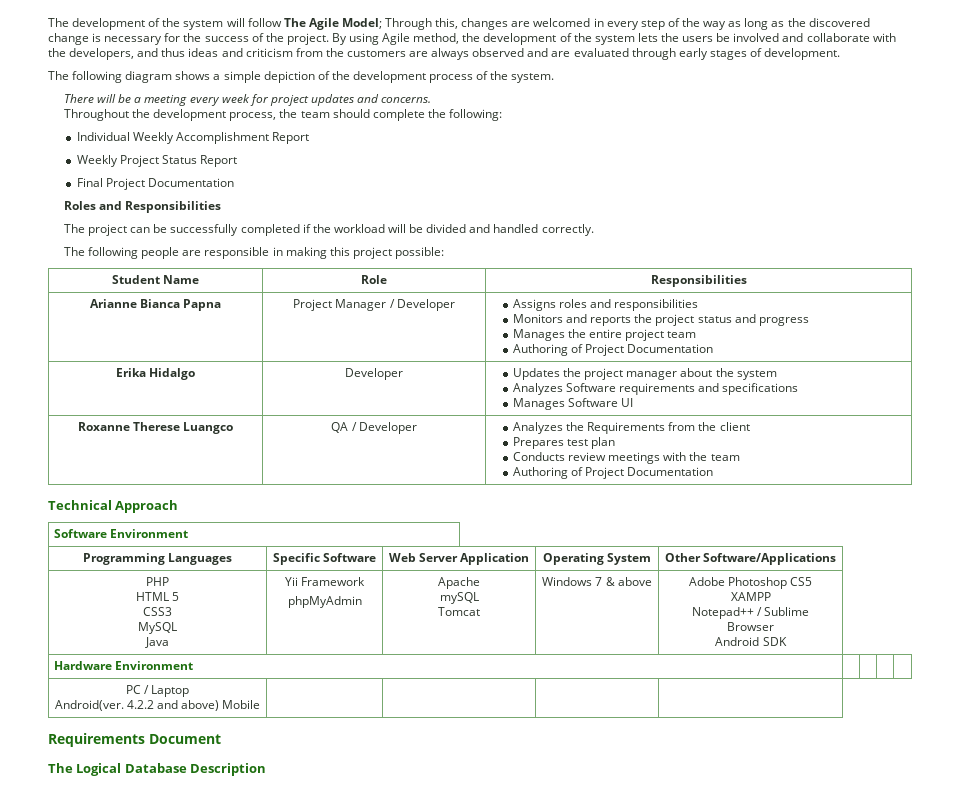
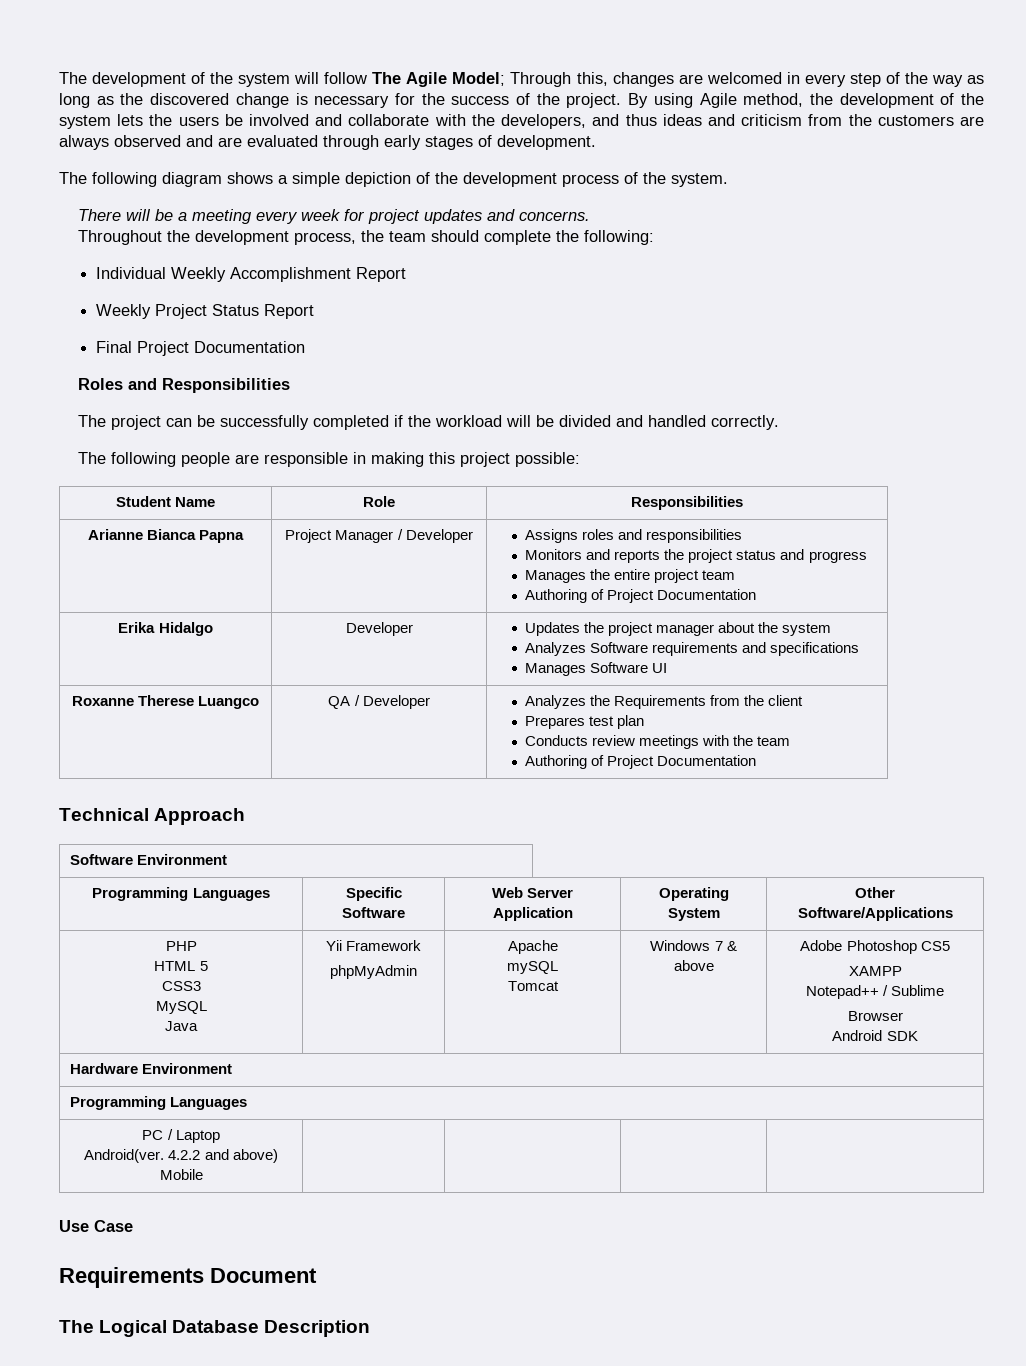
- Hardware Environment | | | |
+ Hardware Environment
+ Programming Languages
+ Use Case

